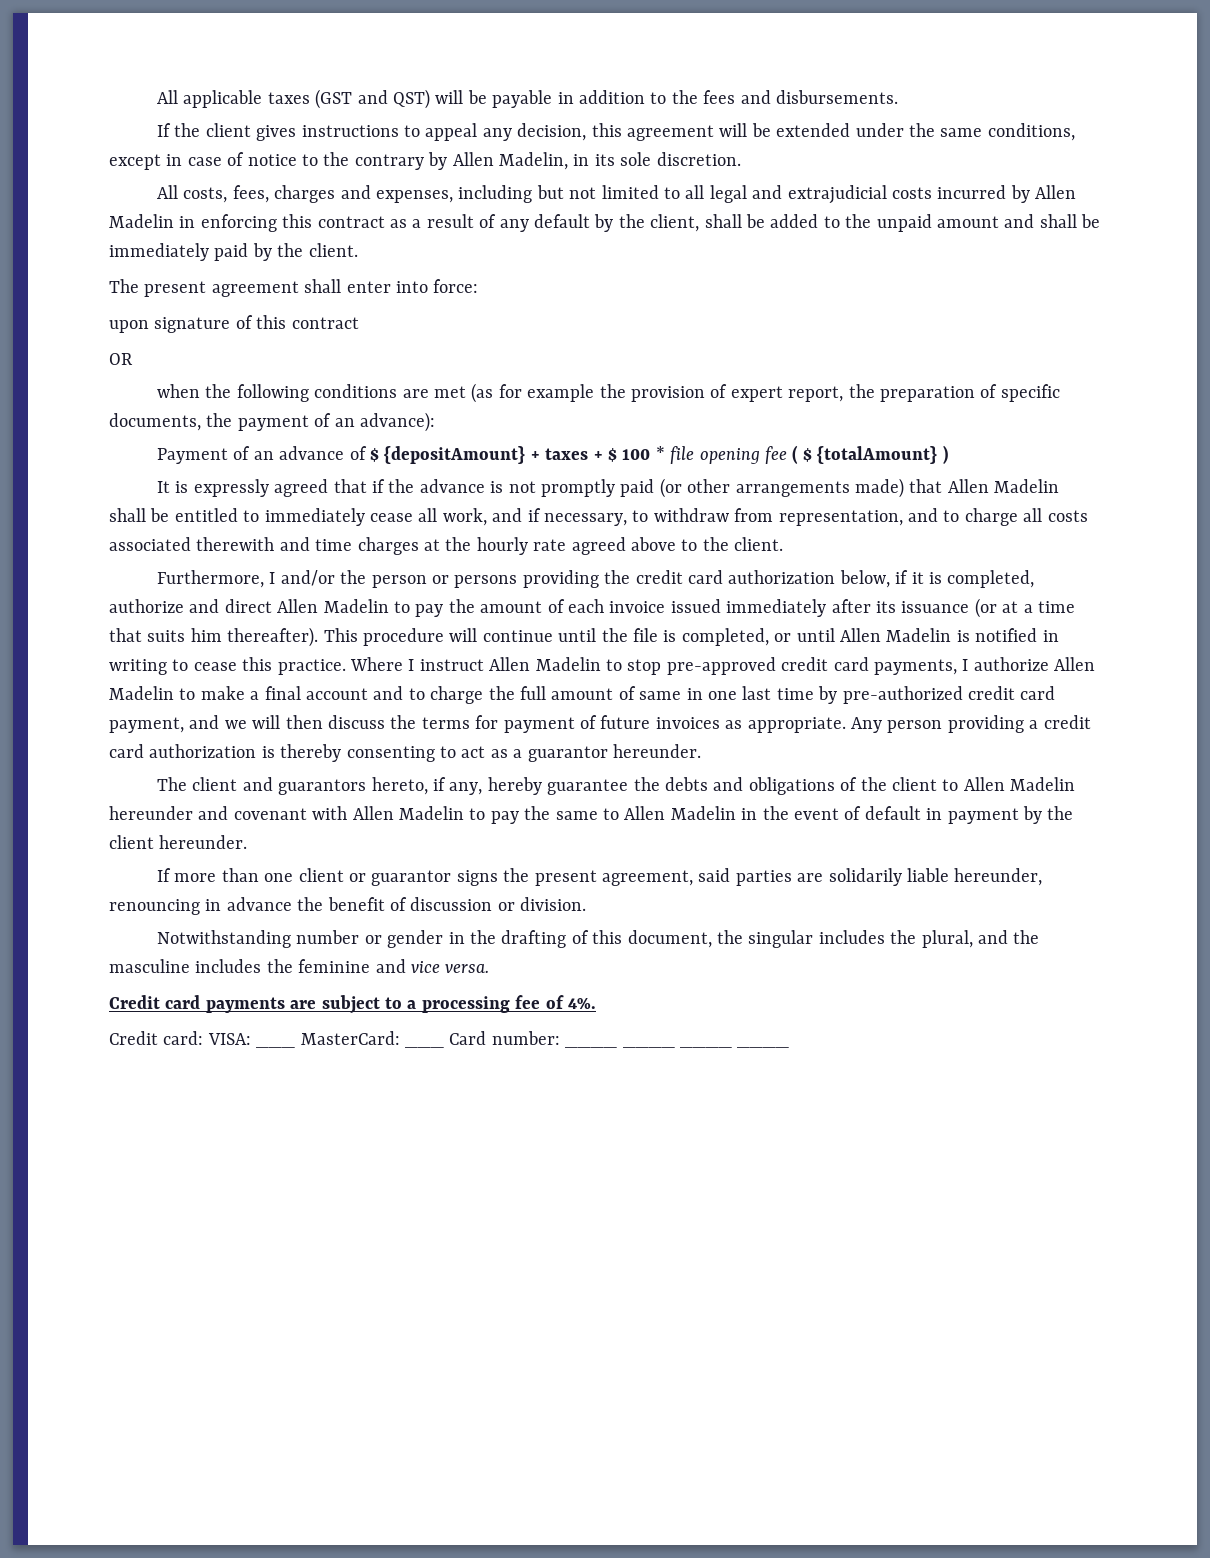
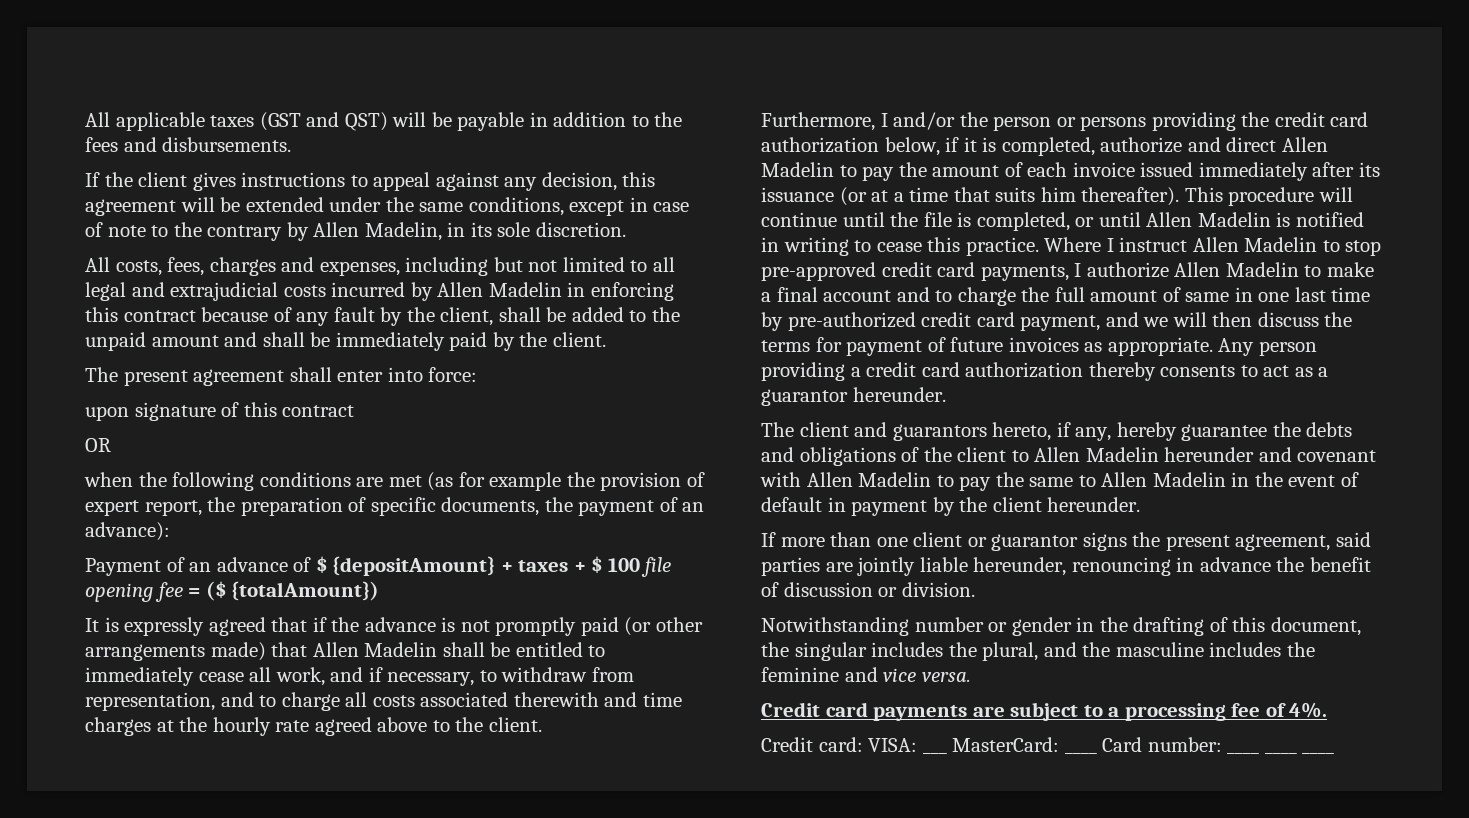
- If the client gives instructions to appeal any decision, this agreement will be extended under the same conditions, except in case of notice to the contrary by Allen Madelin, in its sole discretion.
+ If the client gives instructions to appeal against any decision, this agreement will be extended under the same conditions, except in case of note to the contrary by Allen Madelin, in its sole discretion.
- All costs, fees, charges and expenses, including but not limited to all legal and extrajudicial costs incurred by Allen Madelin in enforcing this contract as a result of any default by the client, shall be added to the unpaid amount and shall be immediately paid by the client.
+ All costs, fees, charges and expenses, including but not limited to all legal and extrajudicial costs incurred by Allen Madelin in enforcing this contract because of any fault by the client, shall be added to the unpaid amount and shall be immediately paid by the client.
- Payment of an advance of $ {depositAmount} + taxes + $ 100 * file opening fee ( $ {totalAmount} )
+ Payment of an advance of $ {depositAmount} + taxes + $ 100 file opening fee = ($ {totalAmount})
- Any person providing a credit card authorization is thereby consenting to act as a guarantor hereunder.
+ Any person providing a credit card authorization thereby consents to act as a guarantor hereunder.
- If more than one client or guarantor signs the present agreement, said parties are solidarily liable hereunder, renouncing in advance the benefit of discussion or division.
+ If more than one client or guarantor signs the present agreement, said parties are jointly liable hereunder, renouncing in advance the benefit of discussion or division.
- Credit card: VISA: ___ MasterCard: ___ Card number: ____ ____ ____ ____
+ Credit card: VISA: ___ MasterCard: ____ Card number: ____ ____ ____

